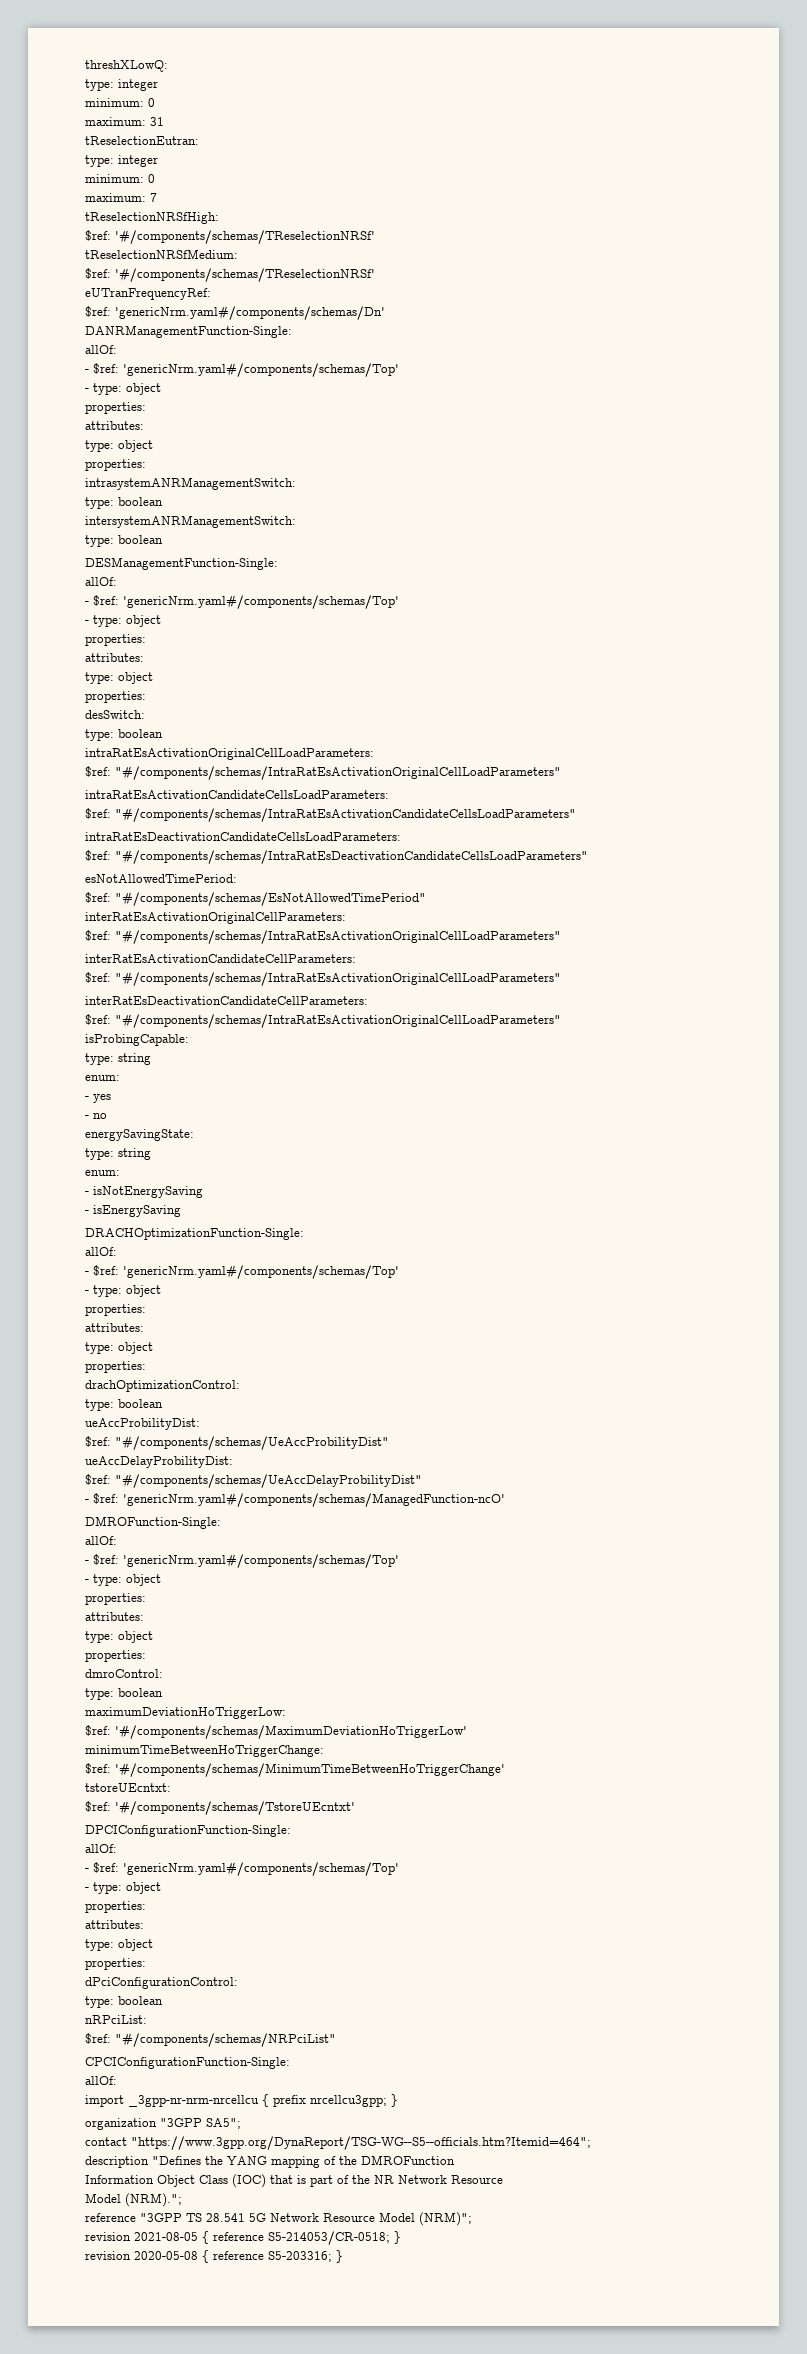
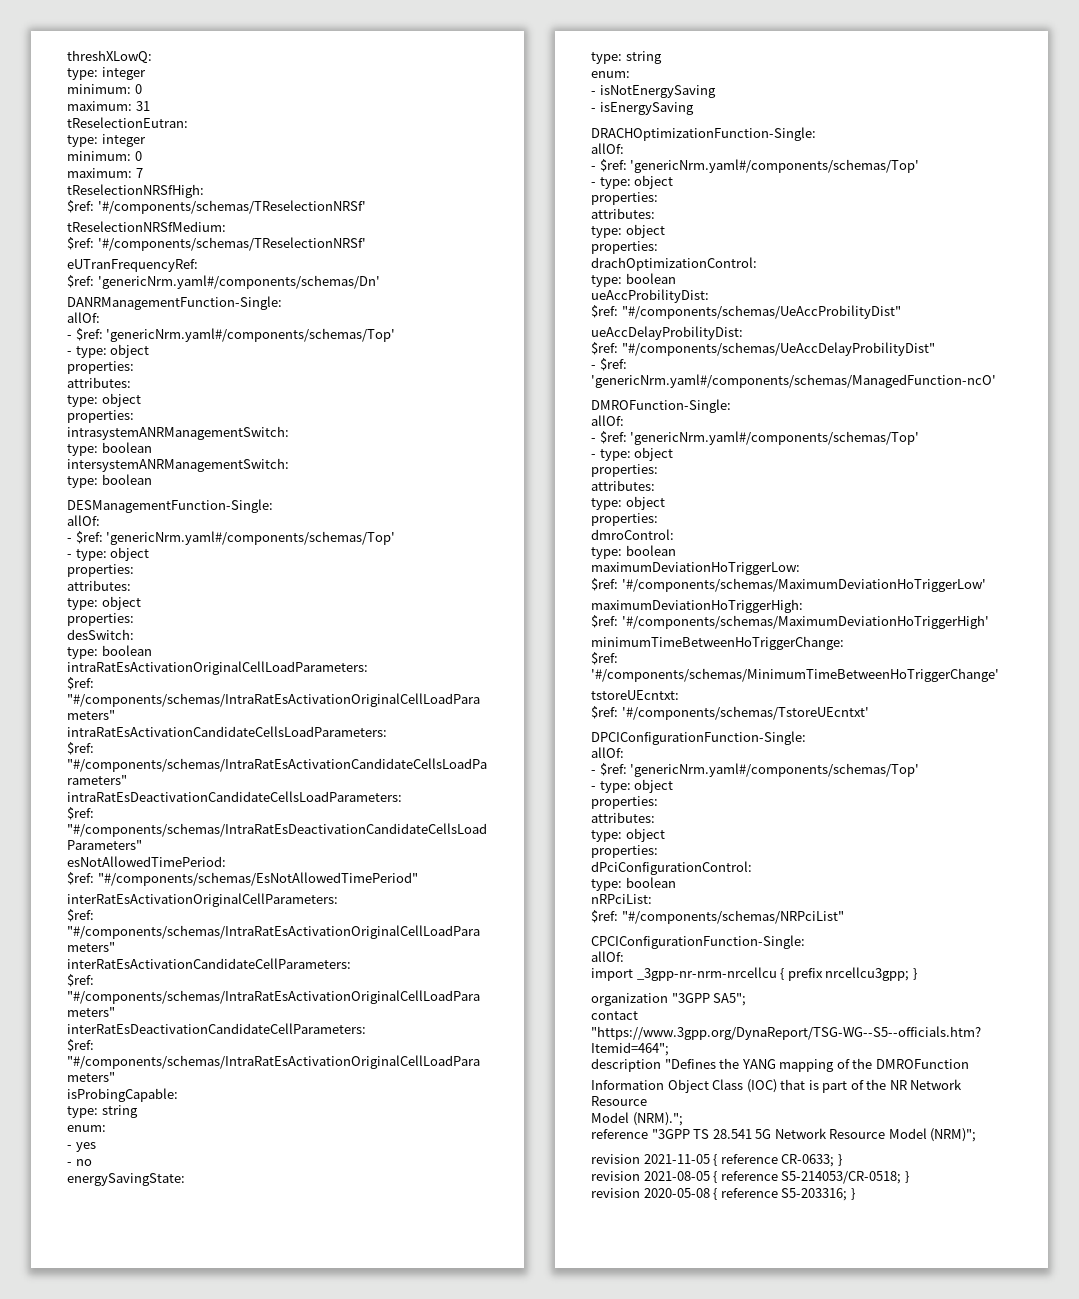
+ maximumDeviationHoTriggerHigh:
+ $ref: '#/components/schemas/MaximumDeviationHoTriggerHigh'
+ revision 2021-11-05 { reference CR-0633; }

